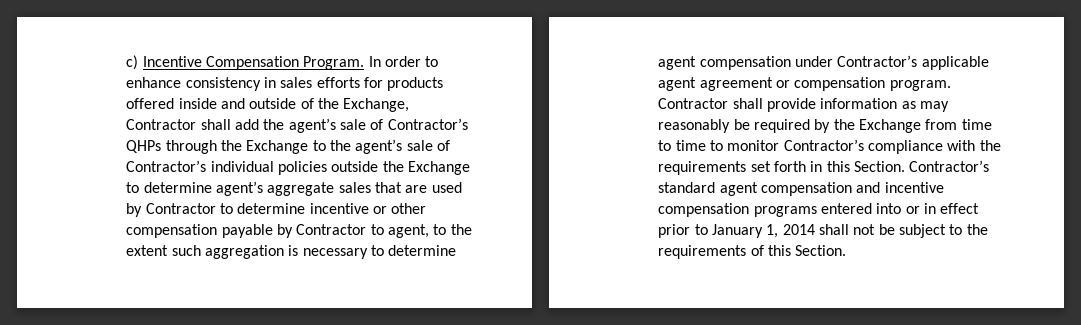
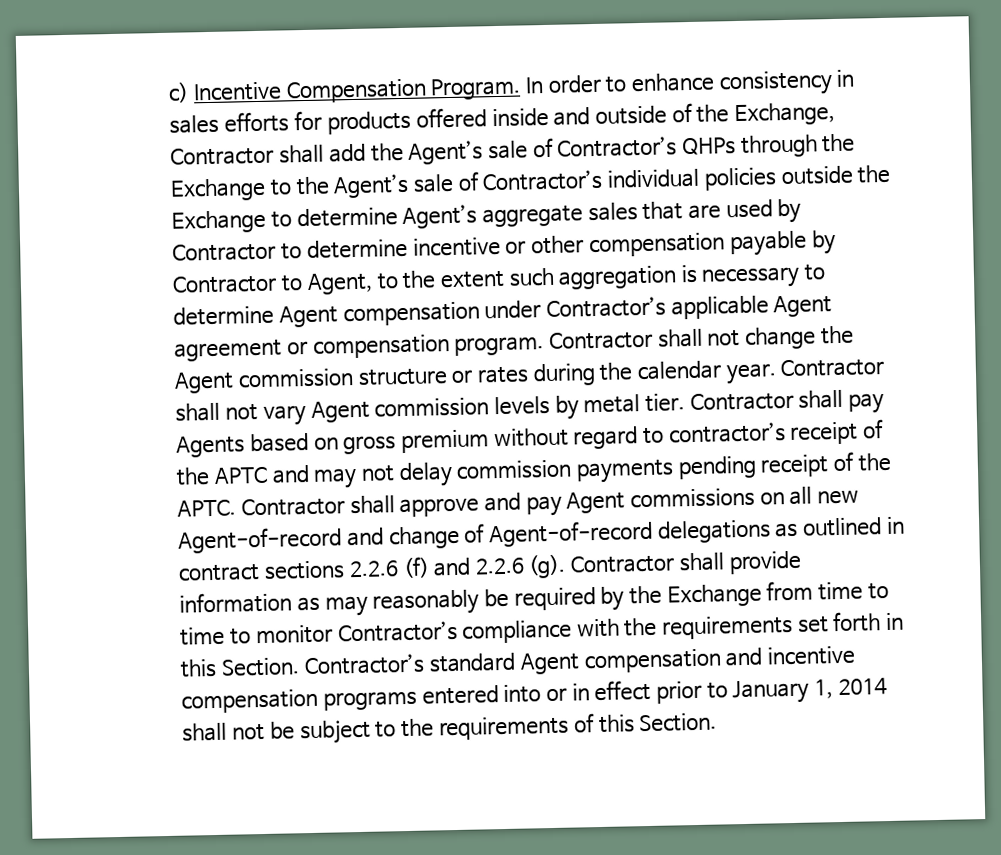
- In order to enhance consistency in sales efforts for products offered inside and outside of the Exchange, Contractor shall add the agent’s sale of Contractor’s QHPs through the Exchange to the agent’s sale of Contractor’s individual policies outside the Exchange to determine agent’s aggregate sales that are used by Contractor to determine incentive or other compensation payable by Contractor to agent, to the extent such aggregation is necessary to determine agent compensation under Contractor’s applicable agent agreement or compensation program.
+ In order to enhance consistency in sales efforts for products offered inside and outside of the Exchange, Contractor shall add the Agent’s sale of Contractor’s QHPs through the Exchange to the Agent’s sale of Contractor’s individual policies outside the Exchange to determine Agent’s aggregate sales that are used by Contractor to determine incentive or other compensation payable by Contractor to Agent, to the extent such aggregation is necessary to determine Agent compensation under Contractor’s applicable Agent agreement or compensation program.
- Contractor shall provide information as may reasonably be required by the Exchange from time to time to monitor Contractor’s compliance with the requirements set forth in this Section.
+ Contractor shall not change the Agent commission structure or rates during the calendar year. Contractor shall not vary Agent commission levels by metal tier. Contractor shall pay Agents based on gross premium without regard to contractor’s receipt of the APTC and may not delay commission payments pending receipt of the APTC. Contractor shall approve and pay Agent commissions on all new Agent-of-record and change of Agent-of-record delegations as outlined in contract sections 2.2.6 (f) and 2.2.6 (g). Contractor shall provide information as may reasonably be required by the Exchange from time to time to monitor Contractor’s compliance with the requirements set forth in this Section.
- Contractor’s standard agent compensation and incentive compensation programs entered into or in effect prior to January 1, 2014 shall not be subject to the requirements of this Section.
+ Contractor’s standard Agent compensation and incentive compensation programs entered into or in effect prior to January 1, 2014 shall not be subject to the requirements of this Section.

